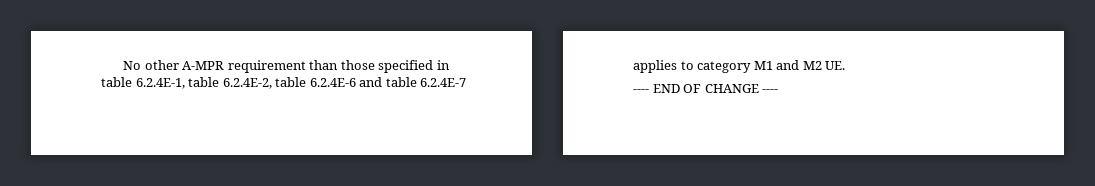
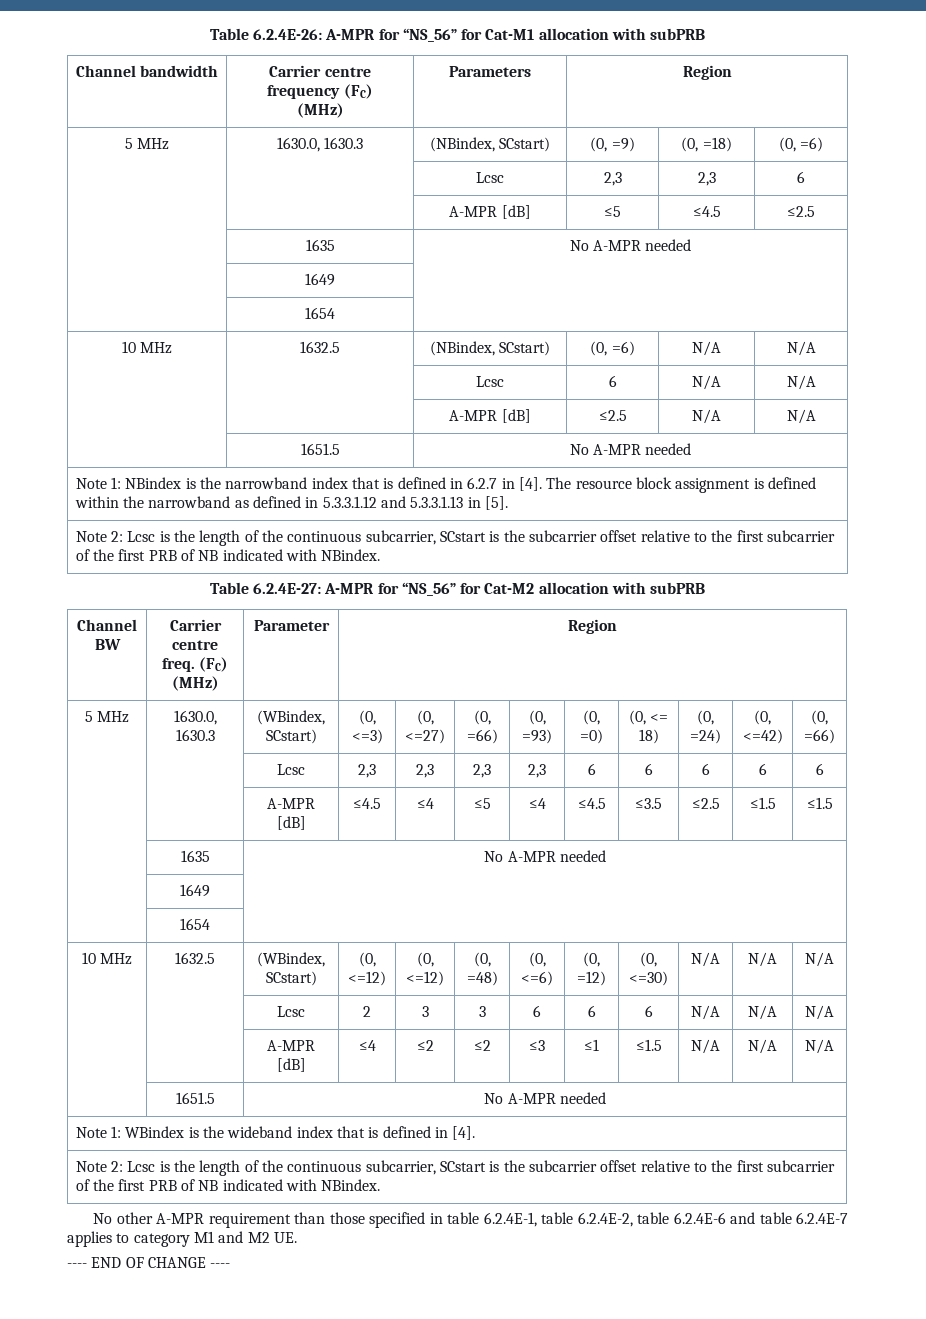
+ Table 6.2.4E-26: A-MPR for “NS_56” for Cat-M1 allocation with subPRB
+ Channel bandwidth | Carrier centre frequency (FC)
+ (MHz) | Parameters | Region
+ 5 MHz | 1630.0, 1630.3 | (NBindex, SCstart) | (0, =9) | (0, =18) | (0, =6)
+ | | Lcsc | 2,3 | 2,3 | 6
+ | | A-MPR [dB] | ≤5 | ≤4.5 | ≤2.5
+ | 1635 | No A-MPR needed
+ | 1649 |
+ | 1654 |
+ 10 MHz | 1632.5 | (NBindex, SCstart) | (0, =6) | N/A | N/A
+ | | Lcsc | 6 | N/A | N/A
+ | | A-MPR [dB] | ≤2.5 | N/A | N/A
+ | 1651.5 | No A-MPR needed
+ Note 1: NBindex is the narrowband index that is defined in 6.2.7 in [4]. The resource block assignment is defined within the narrowband as defined in 5.3.3.1.12 and 5.3.3.1.13 in [5].
+ Note 2: Lcsc is the length of the continuous subcarrier, SCstart is the subcarrier offset relative to the first subcarrier of the first PRB of NB indicated with NBindex.
+ Table 6.2.4E-27: A-MPR for “NS_56” for Cat-M2 allocation with subPRB
+ Channel BW | Carrier centre freq. (FC) (MHz) | Parameter | Region
+ 5 MHz | 1630.0, 1630.3 | (WBindex, SCstart) | (0, <=3) | (0, <=27) | (0, =66) | (0, =93) | (0, =0) | (0, <= 18) | (0, =24) | (0, <=42) | (0, =66)
+ | | Lcsc | 2,3 | 2,3 | 2,3 | 2,3 | 6 | 6 | 6 | 6 | 6
+ | | A-MPR [dB] | ≤4.5 | ≤4 | ≤5 | ≤4 | ≤4.5 | ≤3.5 | ≤2.5 | ≤1.5 | ≤1.5
+ | 1635 | No A-MPR needed
+ | 1649 |
+ | 1654 |
+ 10 MHz | 1632.5 | (WBindex, SCstart) | (0, <=12) | (0, <=12) | (0, =48) | (0, <=6) | (0, =12) | (0, <=30) | N/A | N/A | N/A
+ | | Lcsc | 2 | 3 | 3 | 6 | 6 | 6 | N/A | N/A | N/A
+ | | A-MPR [dB] | ≤4 | ≤2 | ≤2 | ≤3 | ≤1 | ≤1.5 | N/A | N/A | N/A
+ | 1651.5 | No A-MPR needed
+ Note 1: WBindex is the wideband index that is defined in [4].
+ Note 2: Lcsc is the length of the continuous subcarrier, SCstart is the subcarrier offset relative to the first subcarrier of the first PRB of NB indicated with NBindex.

